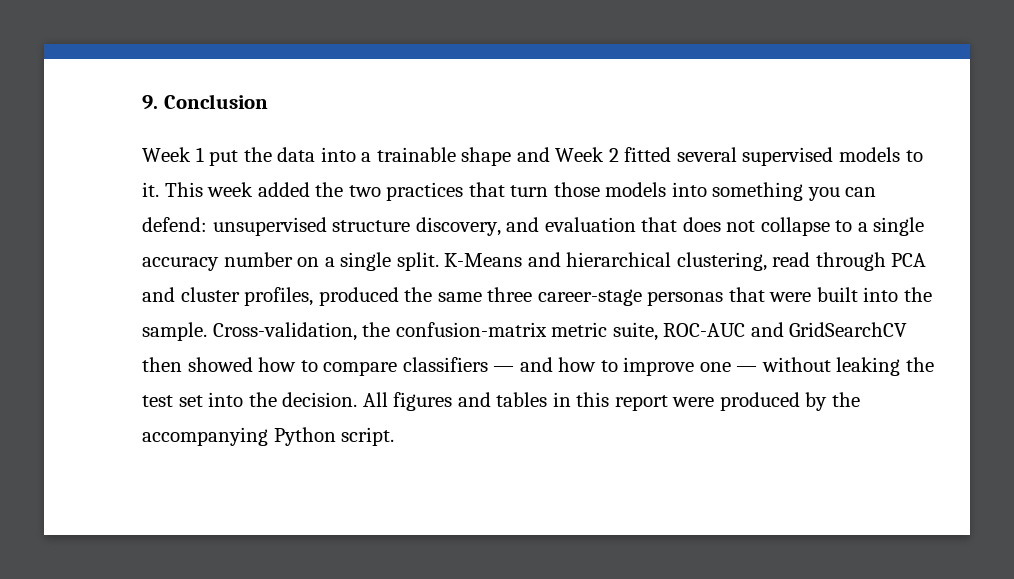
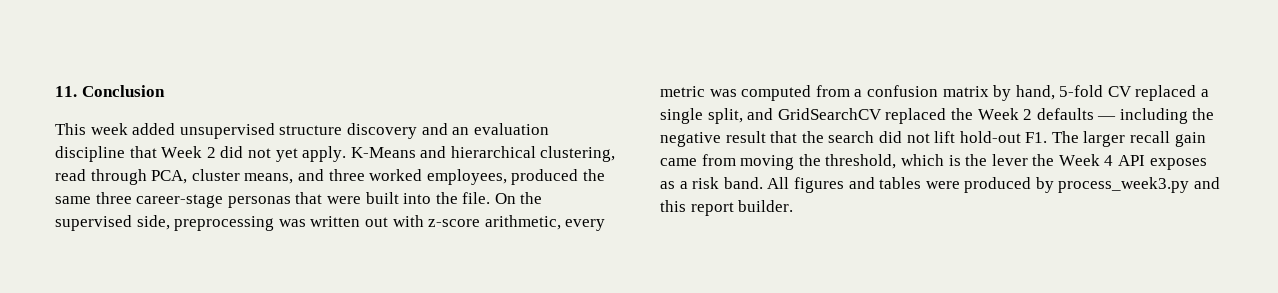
- 9. Conclusion
+ 11. Conclusion
- Week 1 put the data into a trainable shape and Week 2 fitted several supervised models to it. This week added the two practices that turn those models into something you can defend: unsupervised structure discovery, and evaluation that does not collapse to a single accuracy number on a single split.
+ This week added unsupervised structure discovery and an evaluation discipline that Week 2 did not yet apply.
- K-Means and hierarchical clustering, read through PCA and cluster profiles, produced the same three career-stage personas that were built into the sample. Cross-validation, the confusion-matrix metric suite, ROC-AUC and GridSearchCV then showed how to compare classifiers — and how to improve one — without leaking the test set into the decision. All figures and tables in this report were produced by the accompanying Python script.
+ K-Means and hierarchical clustering, read through PCA, cluster means, and three worked employees, produced the same three career-stage personas that were built into the file. On the supervised side, preprocessing was written out with z-score arithmetic, every metric was computed from a confusion matrix by hand, 5-fold CV replaced a single split, and GridSearchCV replaced the Week 2 defaults — including the negative result that the search did not lift hold-out F1. The larger recall gain came from moving the threshold, which is the lever the Week 4 API exposes as a risk band. All figures and tables were produced by process_week3.py and this report builder.

